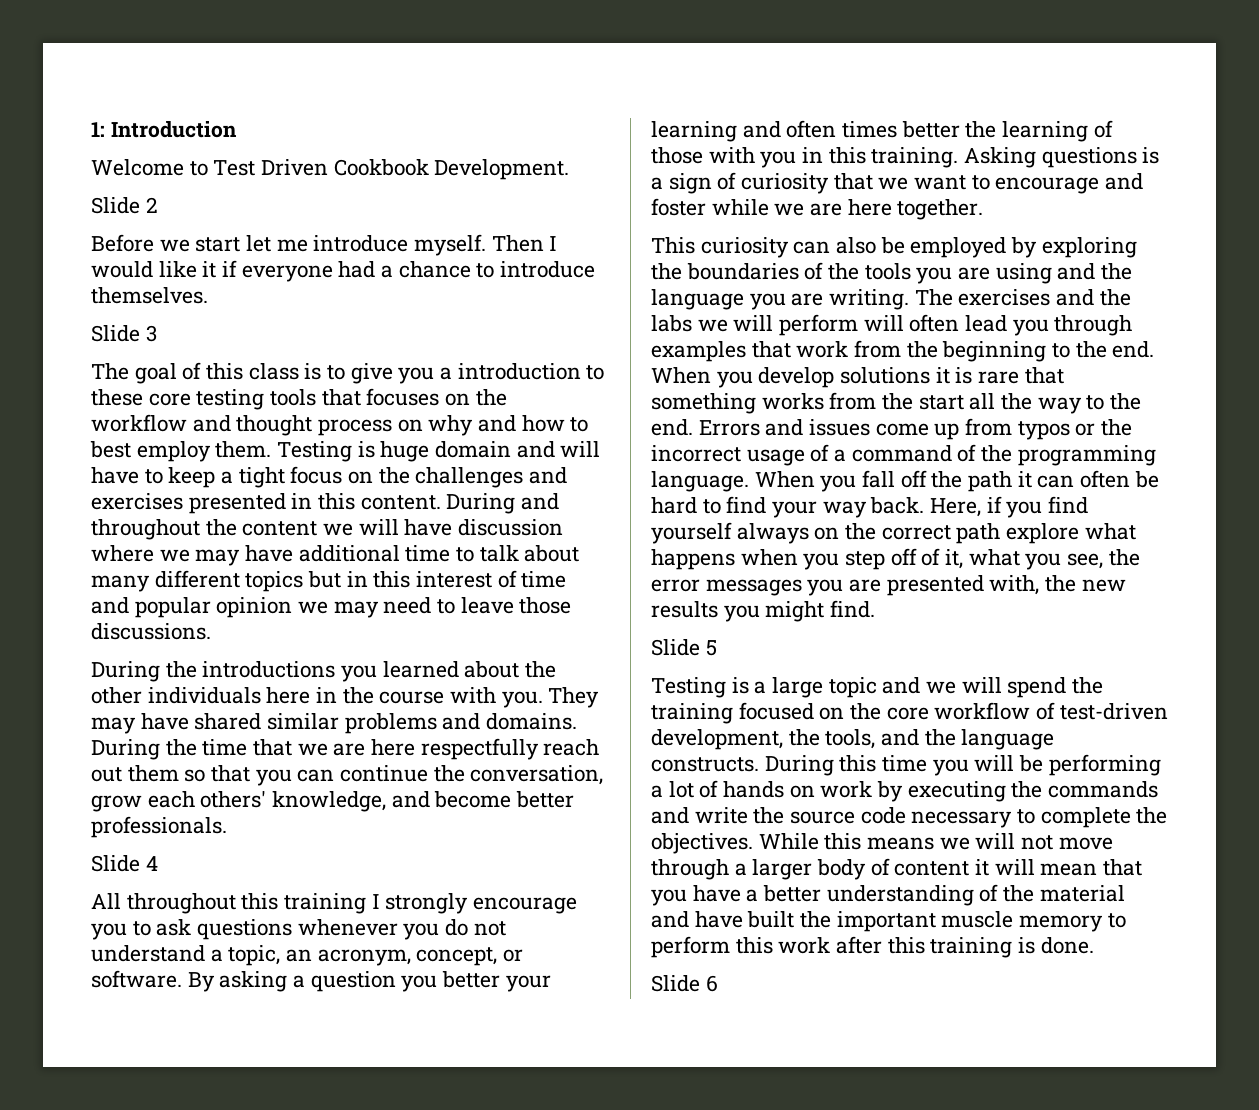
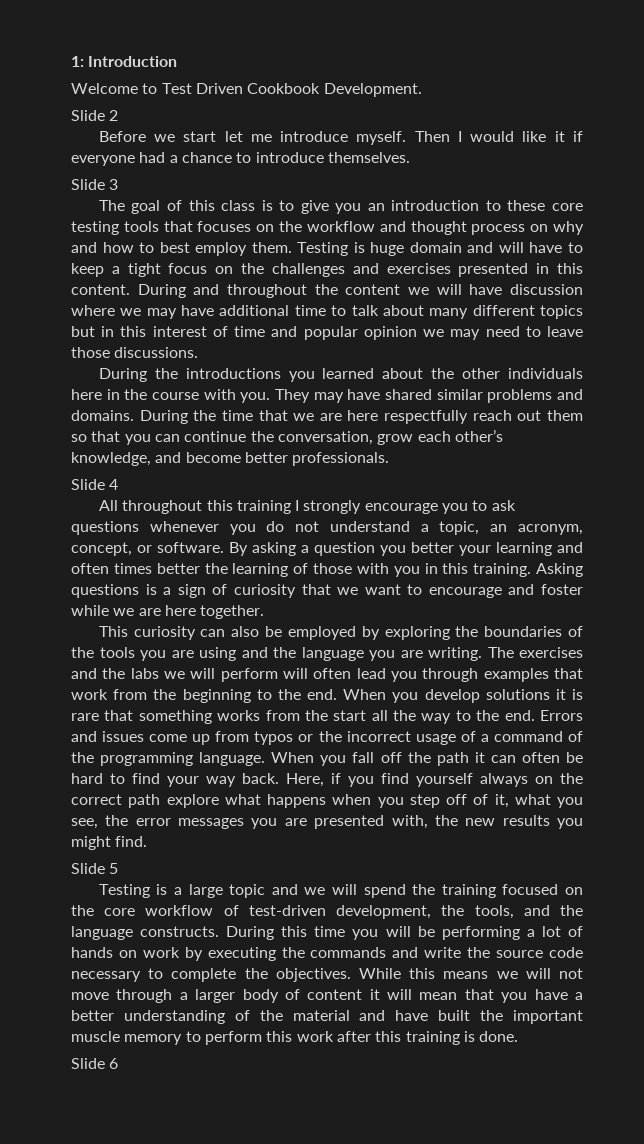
- The goal of this class is to give you a introduction to these core testing tools that focuses on the workflow and thought process on why and how to best employ them.
+ The goal of this class is to give you an introduction to these core testing tools that focuses on the workflow and thought process on why and how to best employ them.
- During the time that we are here respectfully reach out them so that you can continue the conversation, grow each others' knowledge, and become better professionals.
+ During the time that we are here respectfully reach out them so that you can continue the conversation, grow each other’s knowledge, and become better professionals.

